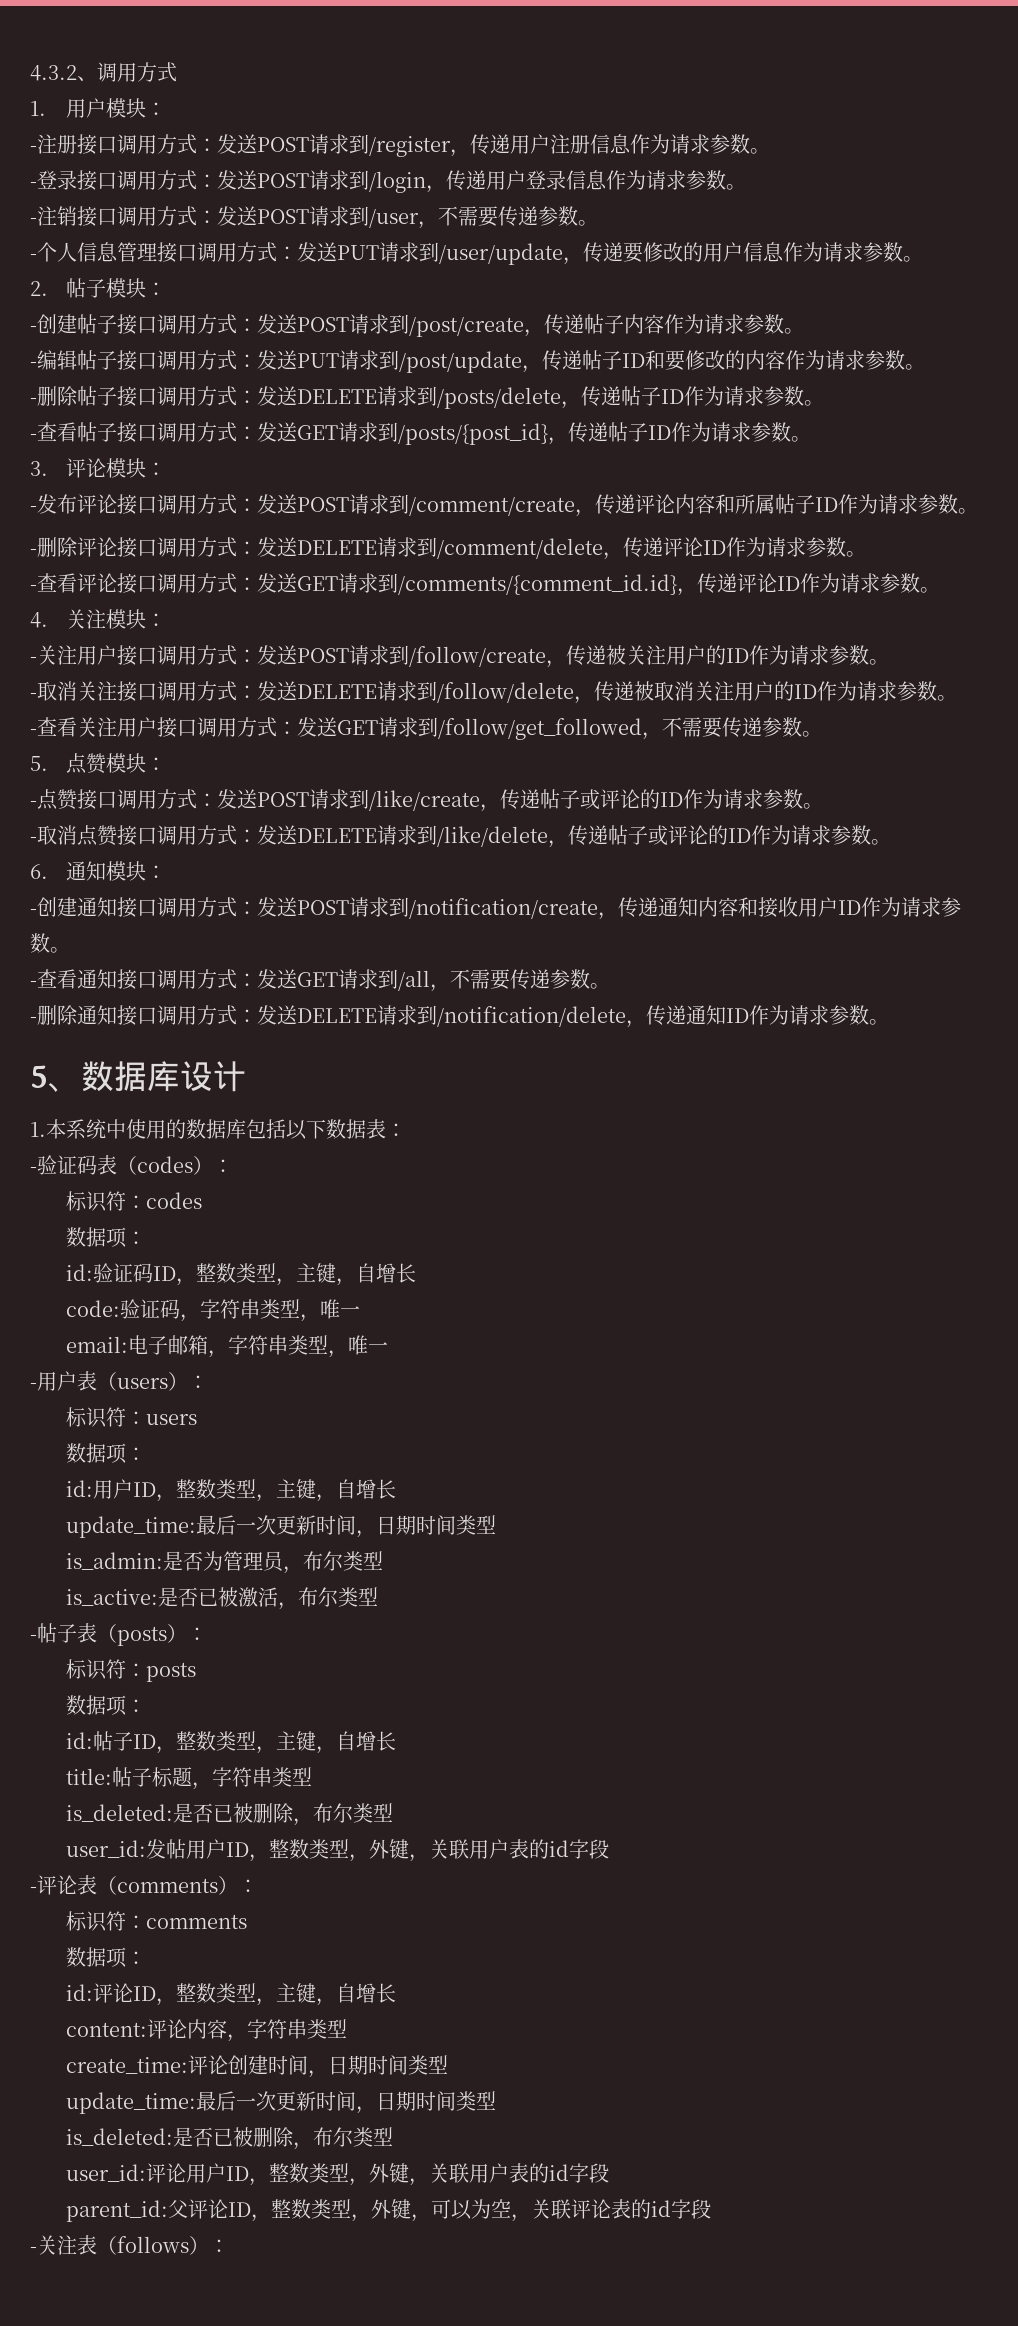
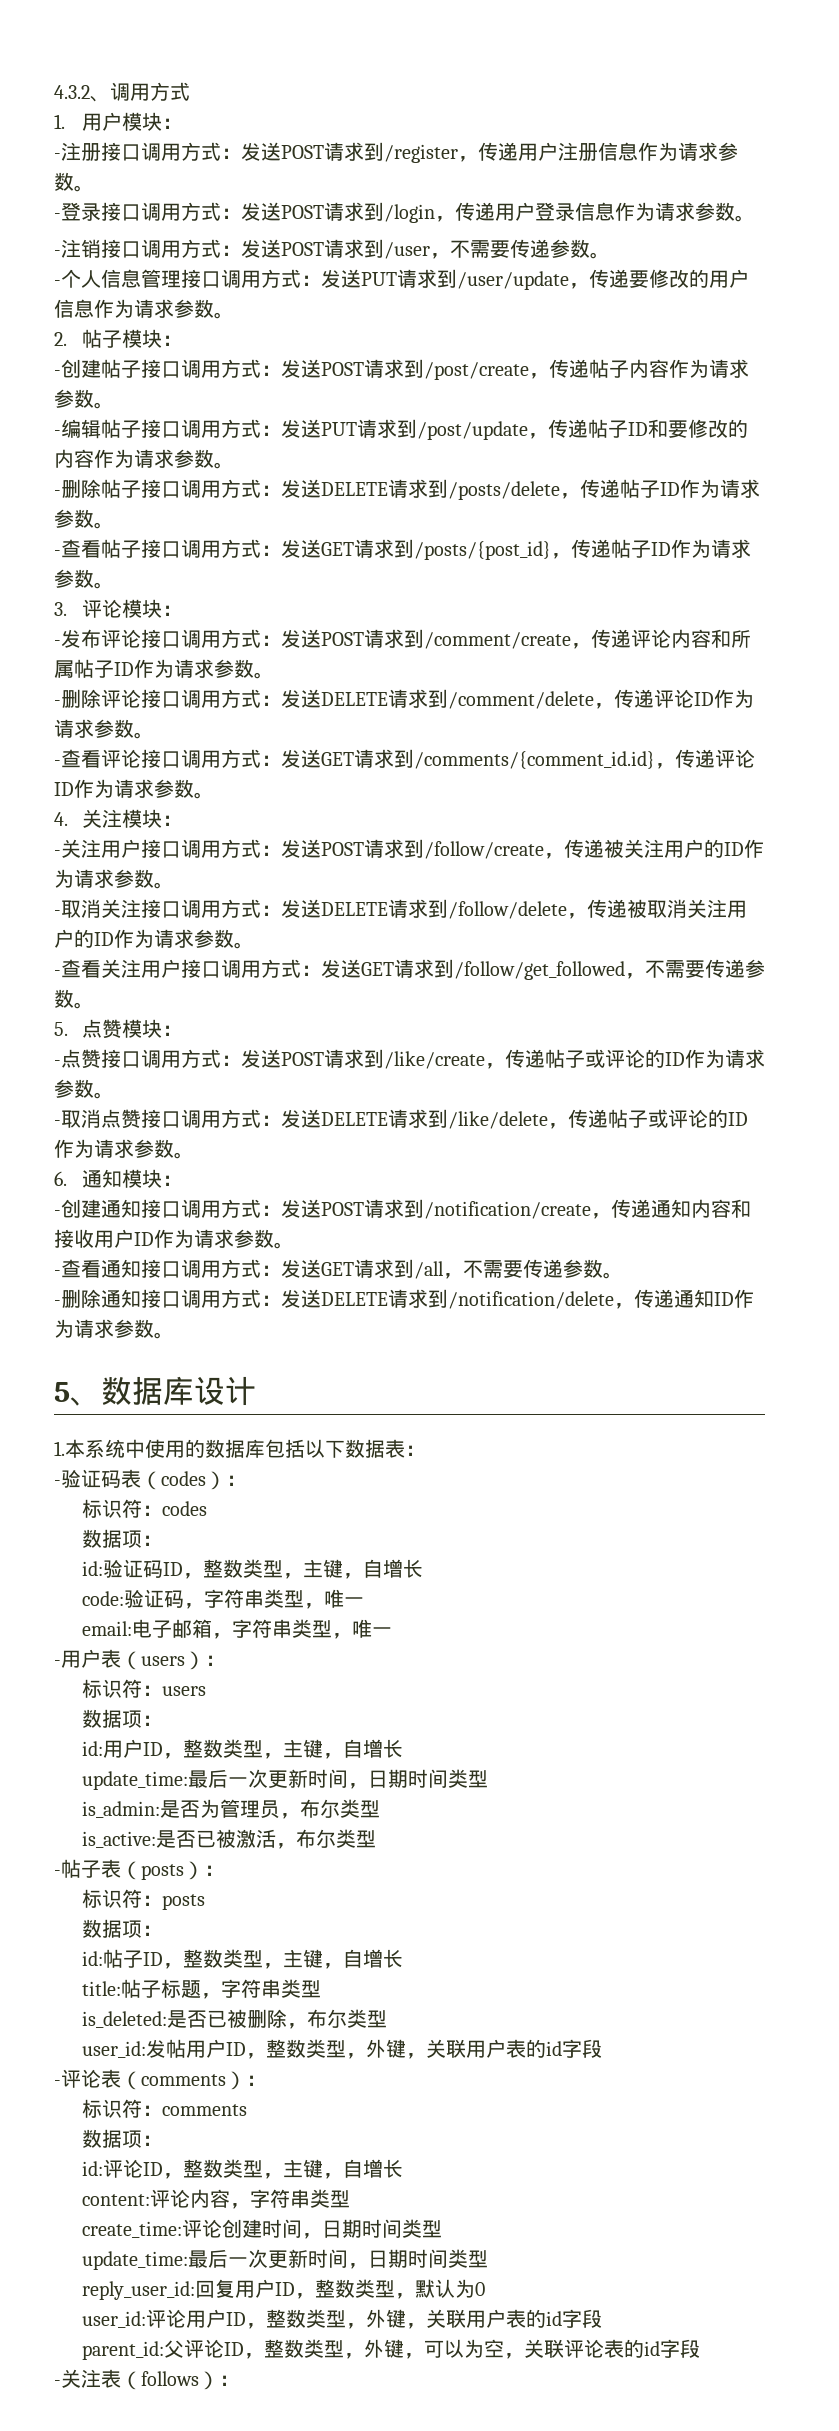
  create_time:评论创建时间，日期时间类型
  update_time:最后一次更新时间，日期时间类型
- is_deleted:是否已被删除，布尔类型
+ reply_user_id:回复用户ID，整数类型，默认为0

